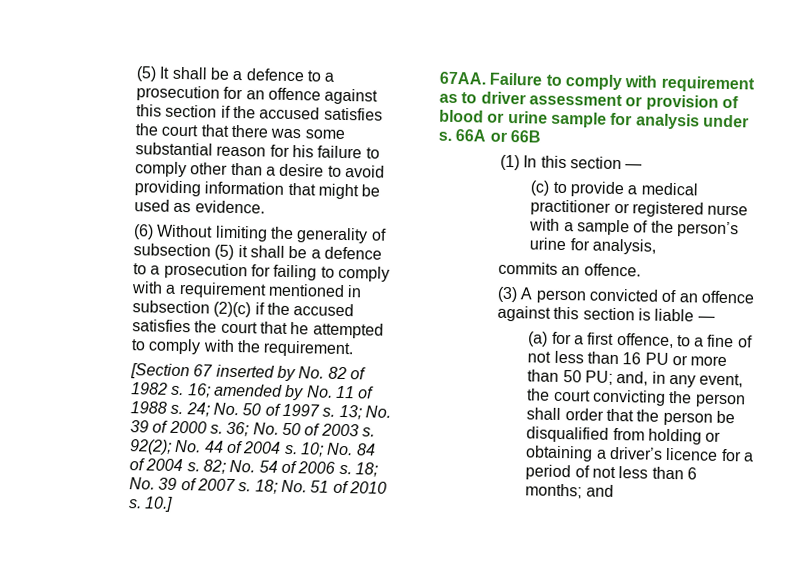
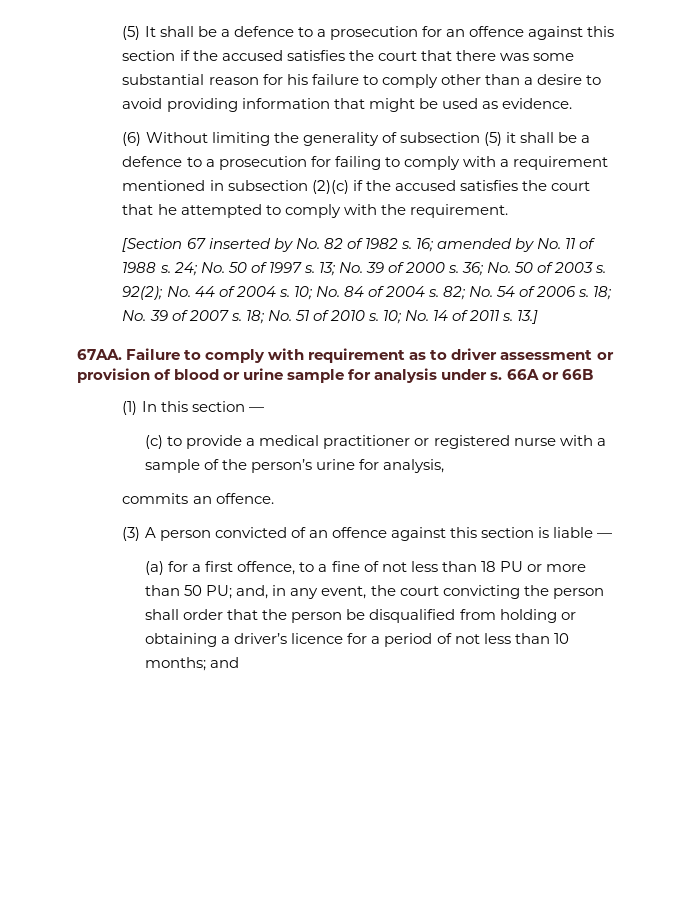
- 10.]
+ 10; No. 14 of 2011 s. 13.]
- (a) for a first offence, to a fine of not less than 16 PU or more than 50 PU; and, in any event, the court convicting the person shall order that the person be disqualified from holding or obtaining a driver’s licence for a period of not less than 6 months; and
+ (a) for a first offence, to a fine of not less than 18 PU or more than 50 PU; and, in any event, the court convicting the person shall order that the person be disqualified from holding or obtaining a driver’s licence for a period of not less than 10 months; and

